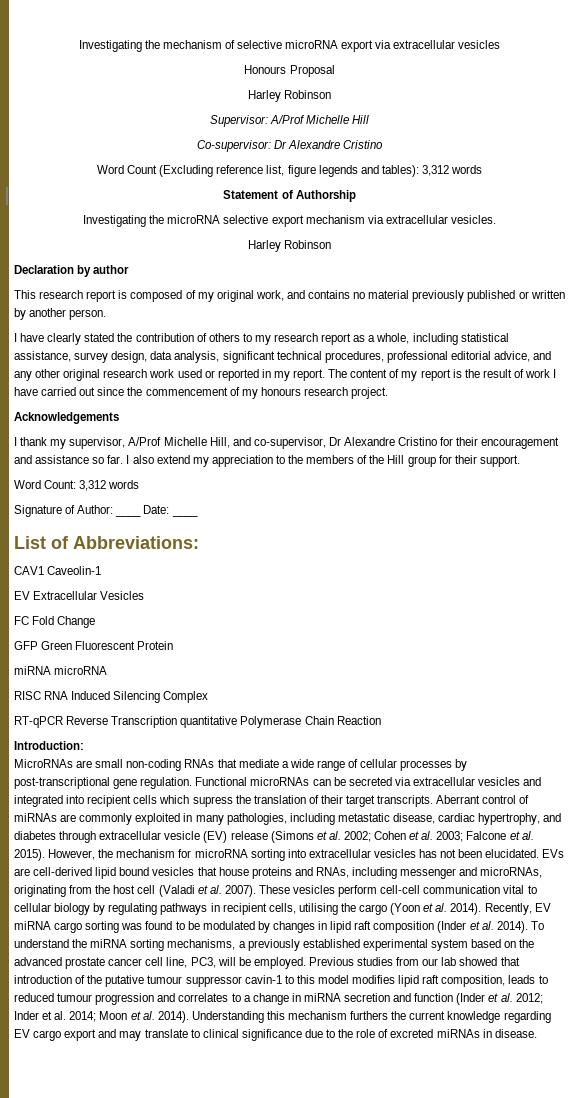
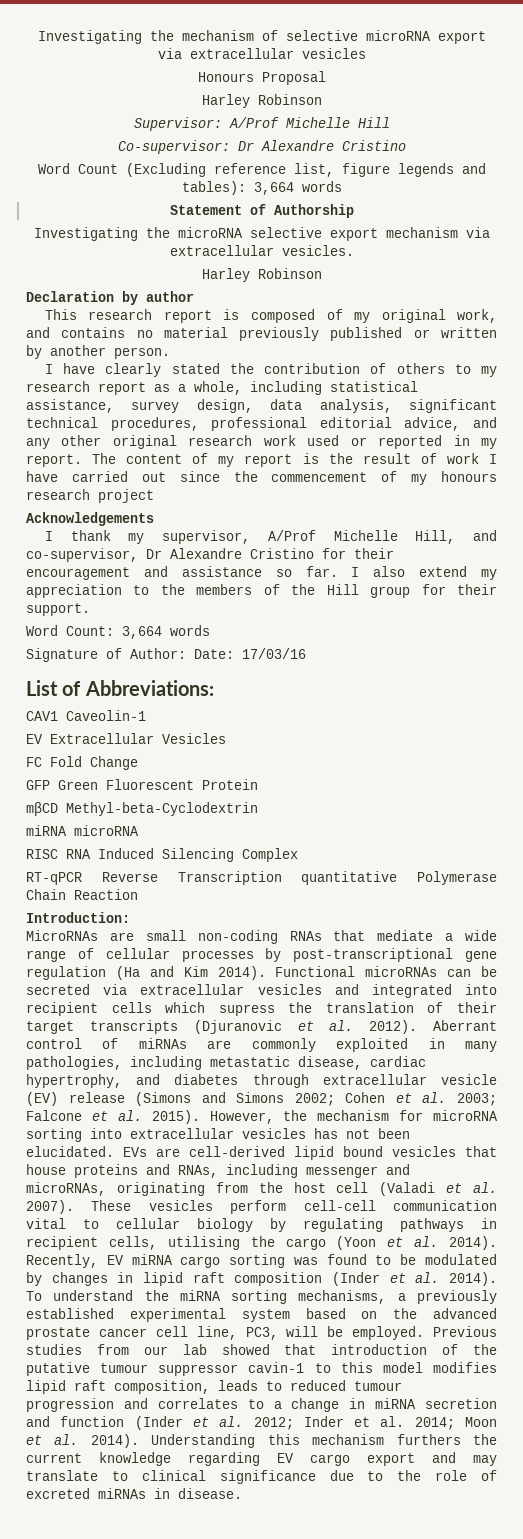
- Word Count (Excluding reference list, figure legends and tables): 3,312 words
+ Word Count (Excluding reference list, figure legends and tables): 3,664 words
- The content of my report is the result of work I have carried out since the commencement of my honours research project.
+ The content of my report is the result of work I have carried out since the commencement of my honours research project
- Word Count: 3,312 words
+ Word Count: 3,664 words
- Signature of Author: ____ Date: ____
+ Signature of Author: Date: 17/03/16
+ mβCD Methyl-beta-Cyclodextrin
- MicroRNAs are small non-coding RNAs that mediate a wide range of cellular processes by post-transcriptional gene regulation.
+ MicroRNAs are small non-coding RNAs that mediate a wide range of cellular processes by post-transcriptional gene regulation (Ha and Kim 2014).
- Functional microRNAs can be secreted via extracellular vesicles and integrated into recipient cells which supress the translation of their target transcripts.
+ Functional microRNAs can be secreted via extracellular vesicles and integrated into recipient cells which supress the translation of their target transcripts (Djuranovic et al. 2012).
- Aberrant control of miRNAs are commonly exploited in many pathologies, including metastatic disease, cardiac hypertrophy, and diabetes through extracellular vesicle (EV) release (Simons et al. 2002; Cohen et al. 2003; Falcone et al. 2015).
+ Aberrant control of miRNAs are commonly exploited in many pathologies, including metastatic disease, cardiac hypertrophy, and diabetes through extracellular vesicle (EV) release (Simons and Simons 2002; Cohen et al. 2003; Falcone et al. 2015).

